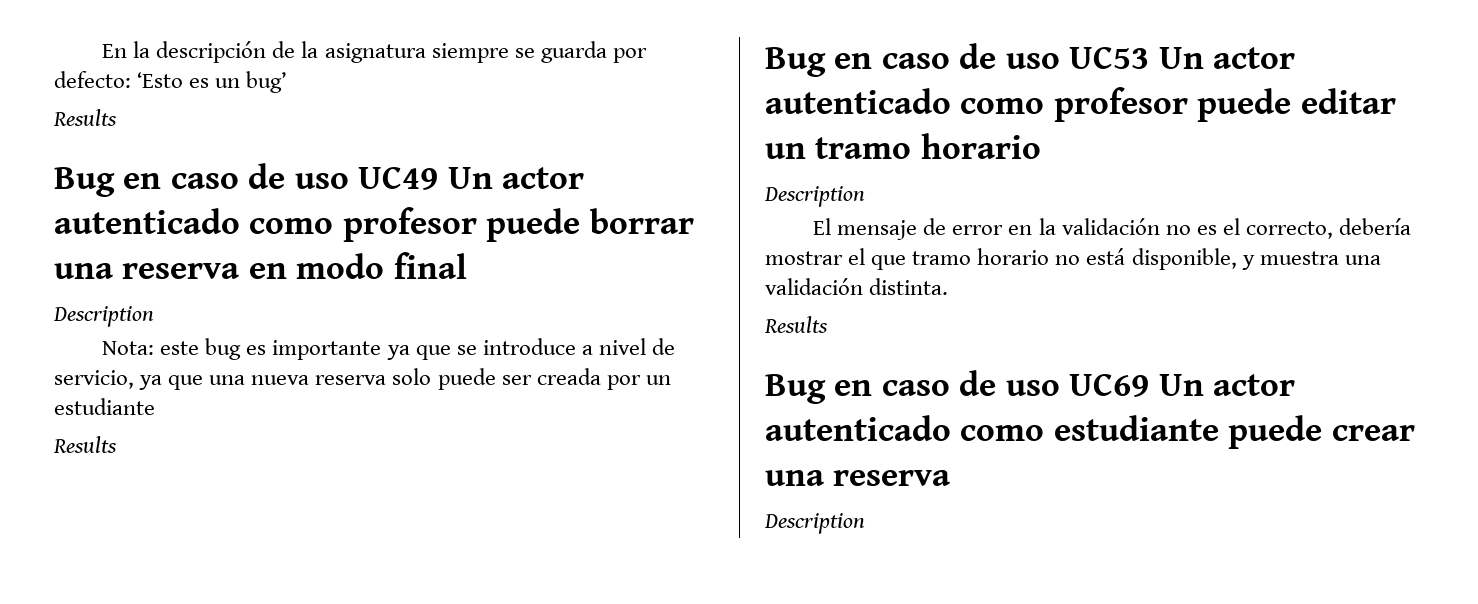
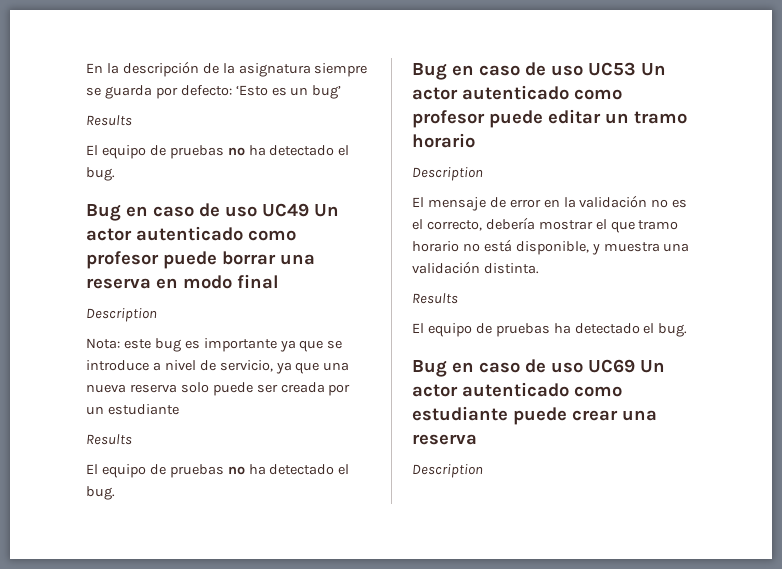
  En la descripción de la asignatura siempre se guarda por defecto: ‘Esto es un bug’
  Results
+ El equipo de pruebas no ha detectado el bug.
  Nota: este bug es importante ya que se introduce a nivel de servicio, ya que una nueva reserva solo puede ser creada por un estudiante
  Results
+ El equipo de pruebas no ha detectado el bug.
+ El equipo de pruebas ha detectado el bug.

